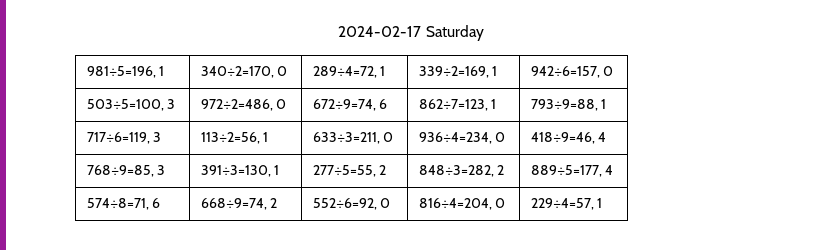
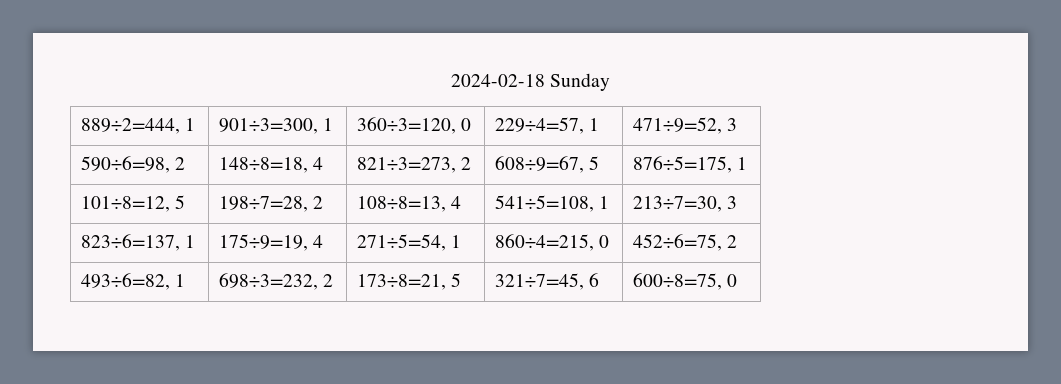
- 2024-02-17 Saturday
- 981÷5=196, 1 | 340÷2=170, 0 | 289÷4=72, 1 | 339÷2=169, 1 | 942÷6=157, 0
- 503÷5=100, 3 | 972÷2=486, 0 | 672÷9=74, 6 | 862÷7=123, 1 | 793÷9=88, 1
- 717÷6=119, 3 | 113÷2=56, 1 | 633÷3=211, 0 | 936÷4=234, 0 | 418÷9=46, 4
- 768÷9=85, 3 | 391÷3=130, 1 | 277÷5=55, 2 | 848÷3=282, 2 | 889÷5=177, 4
- 574÷8=71, 6 | 668÷9=74, 2 | 552÷6=92, 0 | 816÷4=204, 0 | 229÷4=57, 1
+ 2024-02-18 Sunday
+ 889÷2=444, 1 | 901÷3=300, 1 | 360÷3=120, 0 | 229÷4=57, 1 | 471÷9=52, 3
+ 590÷6=98, 2 | 148÷8=18, 4 | 821÷3=273, 2 | 608÷9=67, 5 | 876÷5=175, 1
+ 101÷8=12, 5 | 198÷7=28, 2 | 108÷8=13, 4 | 541÷5=108, 1 | 213÷7=30, 3
+ 823÷6=137, 1 | 175÷9=19, 4 | 271÷5=54, 1 | 860÷4=215, 0 | 452÷6=75, 2
+ 493÷6=82, 1 | 698÷3=232, 2 | 173÷8=21, 5 | 321÷7=45, 6 | 600÷8=75, 0

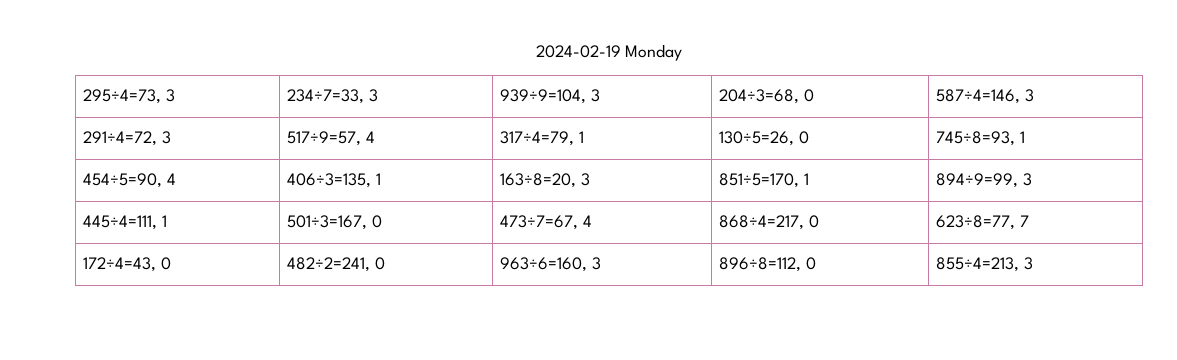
- 2024-02-18 Sunday
- 889÷2=444, 1 | 901÷3=300, 1 | 360÷3=120, 0 | 229÷4=57, 1 | 471÷9=52, 3
- 590÷6=98, 2 | 148÷8=18, 4 | 821÷3=273, 2 | 608÷9=67, 5 | 876÷5=175, 1
- 101÷8=12, 5 | 198÷7=28, 2 | 108÷8=13, 4 | 541÷5=108, 1 | 213÷7=30, 3
- 823÷6=137, 1 | 175÷9=19, 4 | 271÷5=54, 1 | 860÷4=215, 0 | 452÷6=75, 2
- 493÷6=82, 1 | 698÷3=232, 2 | 173÷8=21, 5 | 321÷7=45, 6 | 600÷8=75, 0
+ 2024-02-19 Monday
+ 295÷4=73, 3 | 234÷7=33, 3 | 939÷9=104, 3 | 204÷3=68, 0 | 587÷4=146, 3
+ 291÷4=72, 3 | 517÷9=57, 4 | 317÷4=79, 1 | 130÷5=26, 0 | 745÷8=93, 1
+ 454÷5=90, 4 | 406÷3=135, 1 | 163÷8=20, 3 | 851÷5=170, 1 | 894÷9=99, 3
+ 445÷4=111, 1 | 501÷3=167, 0 | 473÷7=67, 4 | 868÷4=217, 0 | 623÷8=77, 7
+ 172÷4=43, 0 | 482÷2=241, 0 | 963÷6=160, 3 | 896÷8=112, 0 | 855÷4=213, 3

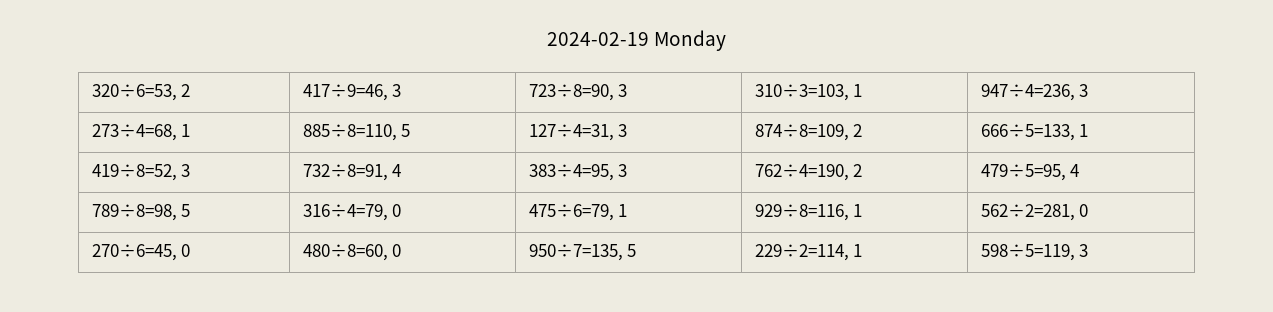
- 295÷4=73, 3 | 234÷7=33, 3 | 939÷9=104, 3 | 204÷3=68, 0 | 587÷4=146, 3
- 291÷4=72, 3 | 517÷9=57, 4 | 317÷4=79, 1 | 130÷5=26, 0 | 745÷8=93, 1
- 454÷5=90, 4 | 406÷3=135, 1 | 163÷8=20, 3 | 851÷5=170, 1 | 894÷9=99, 3
- 445÷4=111, 1 | 501÷3=167, 0 | 473÷7=67, 4 | 868÷4=217, 0 | 623÷8=77, 7
- 172÷4=43, 0 | 482÷2=241, 0 | 963÷6=160, 3 | 896÷8=112, 0 | 855÷4=213, 3
+ 320÷6=53, 2 | 417÷9=46, 3 | 723÷8=90, 3 | 310÷3=103, 1 | 947÷4=236, 3
+ 273÷4=68, 1 | 885÷8=110, 5 | 127÷4=31, 3 | 874÷8=109, 2 | 666÷5=133, 1
+ 419÷8=52, 3 | 732÷8=91, 4 | 383÷4=95, 3 | 762÷4=190, 2 | 479÷5=95, 4
+ 789÷8=98, 5 | 316÷4=79, 0 | 475÷6=79, 1 | 929÷8=116, 1 | 562÷2=281, 0
+ 270÷6=45, 0 | 480÷8=60, 0 | 950÷7=135, 5 | 229÷2=114, 1 | 598÷5=119, 3

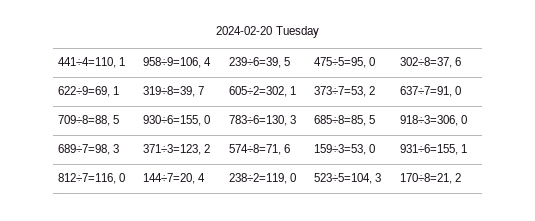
- 2024-02-19 Monday
- 320÷6=53, 2 | 417÷9=46, 3 | 723÷8=90, 3 | 310÷3=103, 1 | 947÷4=236, 3
- 273÷4=68, 1 | 885÷8=110, 5 | 127÷4=31, 3 | 874÷8=109, 2 | 666÷5=133, 1
- 419÷8=52, 3 | 732÷8=91, 4 | 383÷4=95, 3 | 762÷4=190, 2 | 479÷5=95, 4
- 789÷8=98, 5 | 316÷4=79, 0 | 475÷6=79, 1 | 929÷8=116, 1 | 562÷2=281, 0
- 270÷6=45, 0 | 480÷8=60, 0 | 950÷7=135, 5 | 229÷2=114, 1 | 598÷5=119, 3
+ 2024-02-20 Tuesday
+ 441÷4=110, 1 | 958÷9=106, 4 | 239÷6=39, 5 | 475÷5=95, 0 | 302÷8=37, 6
+ 622÷9=69, 1 | 319÷8=39, 7 | 605÷2=302, 1 | 373÷7=53, 2 | 637÷7=91, 0
+ 709÷8=88, 5 | 930÷6=155, 0 | 783÷6=130, 3 | 685÷8=85, 5 | 918÷3=306, 0
+ 689÷7=98, 3 | 371÷3=123, 2 | 574÷8=71, 6 | 159÷3=53, 0 | 931÷6=155, 1
+ 812÷7=116, 0 | 144÷7=20, 4 | 238÷2=119, 0 | 523÷5=104, 3 | 170÷8=21, 2

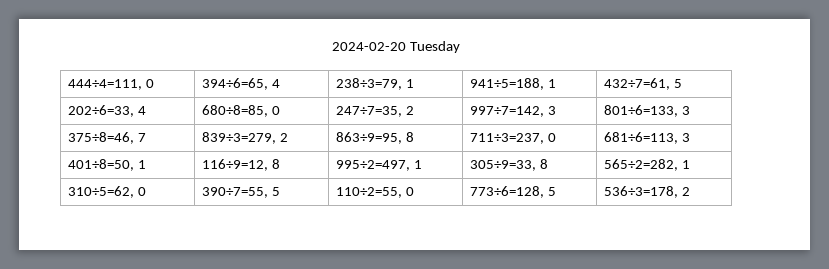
- 441÷4=110, 1 | 958÷9=106, 4 | 239÷6=39, 5 | 475÷5=95, 0 | 302÷8=37, 6
- 622÷9=69, 1 | 319÷8=39, 7 | 605÷2=302, 1 | 373÷7=53, 2 | 637÷7=91, 0
- 709÷8=88, 5 | 930÷6=155, 0 | 783÷6=130, 3 | 685÷8=85, 5 | 918÷3=306, 0
- 689÷7=98, 3 | 371÷3=123, 2 | 574÷8=71, 6 | 159÷3=53, 0 | 931÷6=155, 1
- 812÷7=116, 0 | 144÷7=20, 4 | 238÷2=119, 0 | 523÷5=104, 3 | 170÷8=21, 2
+ 444÷4=111, 0 | 394÷6=65, 4 | 238÷3=79, 1 | 941÷5=188, 1 | 432÷7=61, 5
+ 202÷6=33, 4 | 680÷8=85, 0 | 247÷7=35, 2 | 997÷7=142, 3 | 801÷6=133, 3
+ 375÷8=46, 7 | 839÷3=279, 2 | 863÷9=95, 8 | 711÷3=237, 0 | 681÷6=113, 3
+ 401÷8=50, 1 | 116÷9=12, 8 | 995÷2=497, 1 | 305÷9=33, 8 | 565÷2=282, 1
+ 310÷5=62, 0 | 390÷7=55, 5 | 110÷2=55, 0 | 773÷6=128, 5 | 536÷3=178, 2

